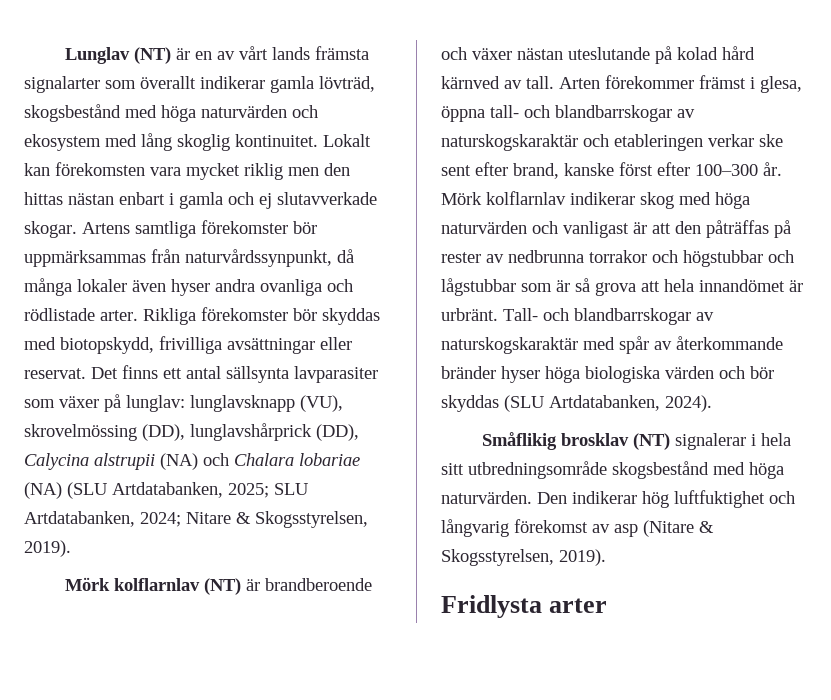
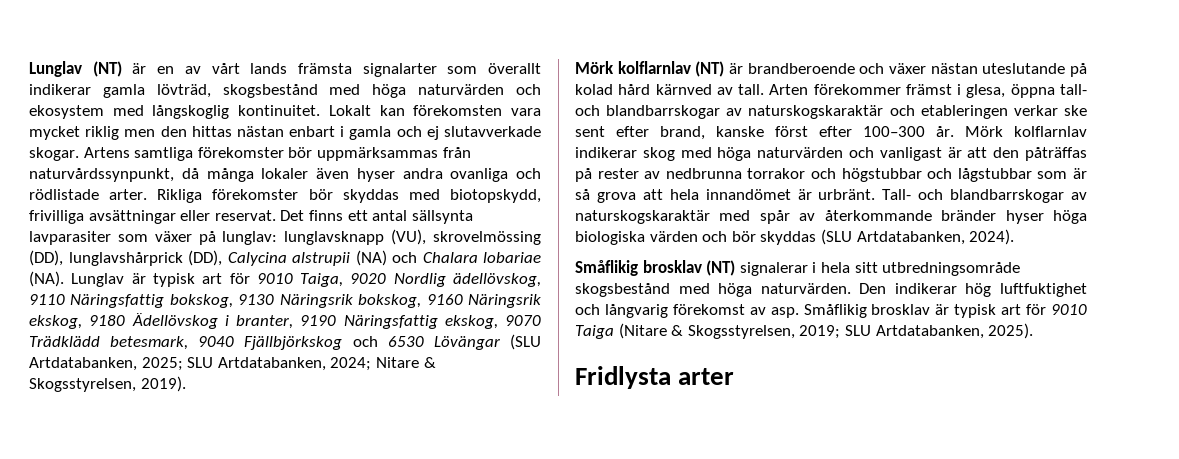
- Lunglav (NT) är en av vårt lands främsta signalarter som överallt indikerar gamla lövträd, skogsbestånd med höga naturvärden och ekosystem med lång skoglig kontinuitet.
+ Lunglav (NT) är en av vårt lands främsta signalarter som överallt indikerar gamla lövträd, skogsbestånd med höga naturvärden och ekosystem med långskoglig kontinuitet.
- Det finns ett antal sällsynta lavparasiter som växer på lunglav: lunglavsknapp (VU), skrovelmössing (DD), lunglavshårprick (DD), Calycina alstrupii (NA) och Chalara lobariae (NA) (SLU Artdatabanken, 2025; SLU Artdatabanken, 2024; Nitare & Skogsstyrelsen, 2019).
+ Det finns ett antal sällsynta lavparasiter som växer på lunglav: lunglavsknapp (VU), skrovelmössing (DD), lunglavshårprick (DD), Calycina alstrupii (NA) och Chalara lobariae (NA). Lunglav är typisk art för 9010 Taiga, 9020 Nordlig ädellövskog, 9110 Näringsfattig bokskog, 9130 Näringsrik bokskog, 9160 Näringsrik ekskog, 9180 Ädellövskog i branter, 9190 Näringsfattig ekskog, 9070 Trädklädd betesmark, 9040 Fjällbjörkskog och 6530 Lövängar (SLU Artdatabanken, 2025; SLU Artdatabanken, 2024; Nitare & Skogsstyrelsen, 2019).
- Den indikerar hög luftfuktighet och långvarig förekomst av asp (Nitare & Skogsstyrelsen, 2019).
+ Den indikerar hög luftfuktighet och långvarig förekomst av asp. Småflikig brosklav är typisk art för 9010 Taiga (Nitare & Skogsstyrelsen, 2019; SLU Artdatabanken, 2025).

